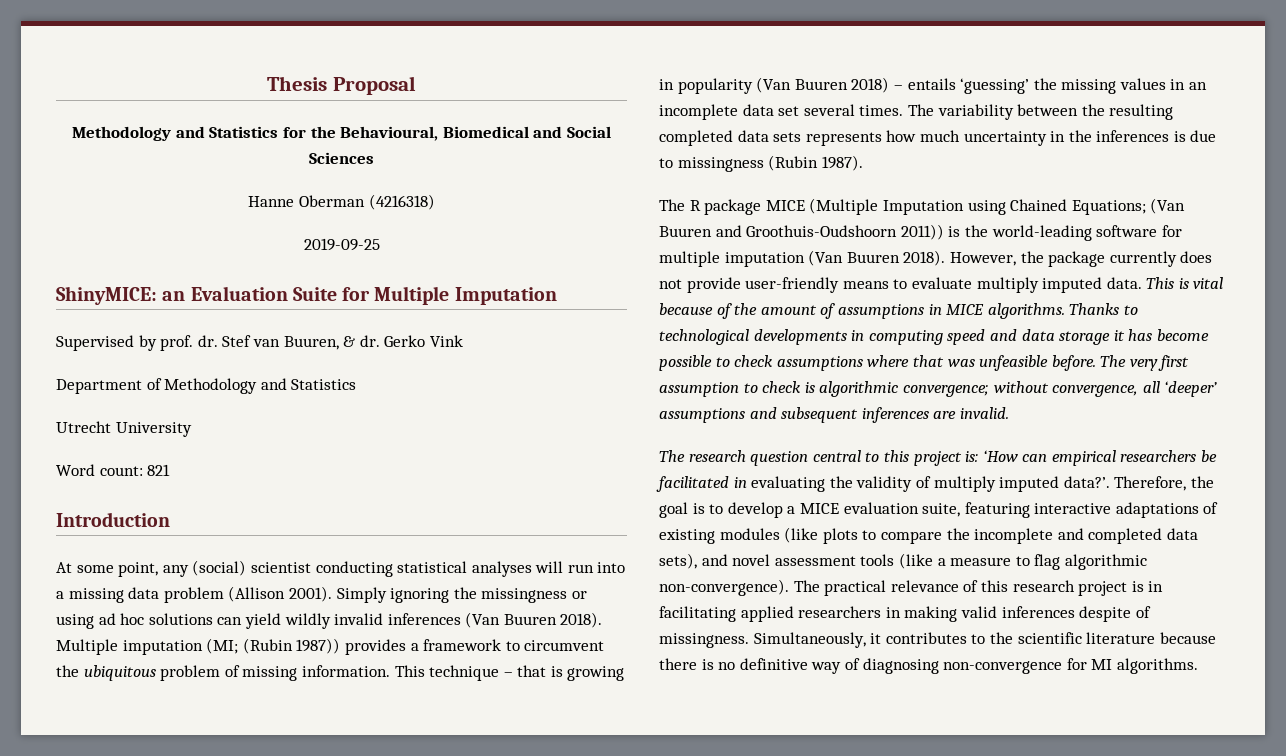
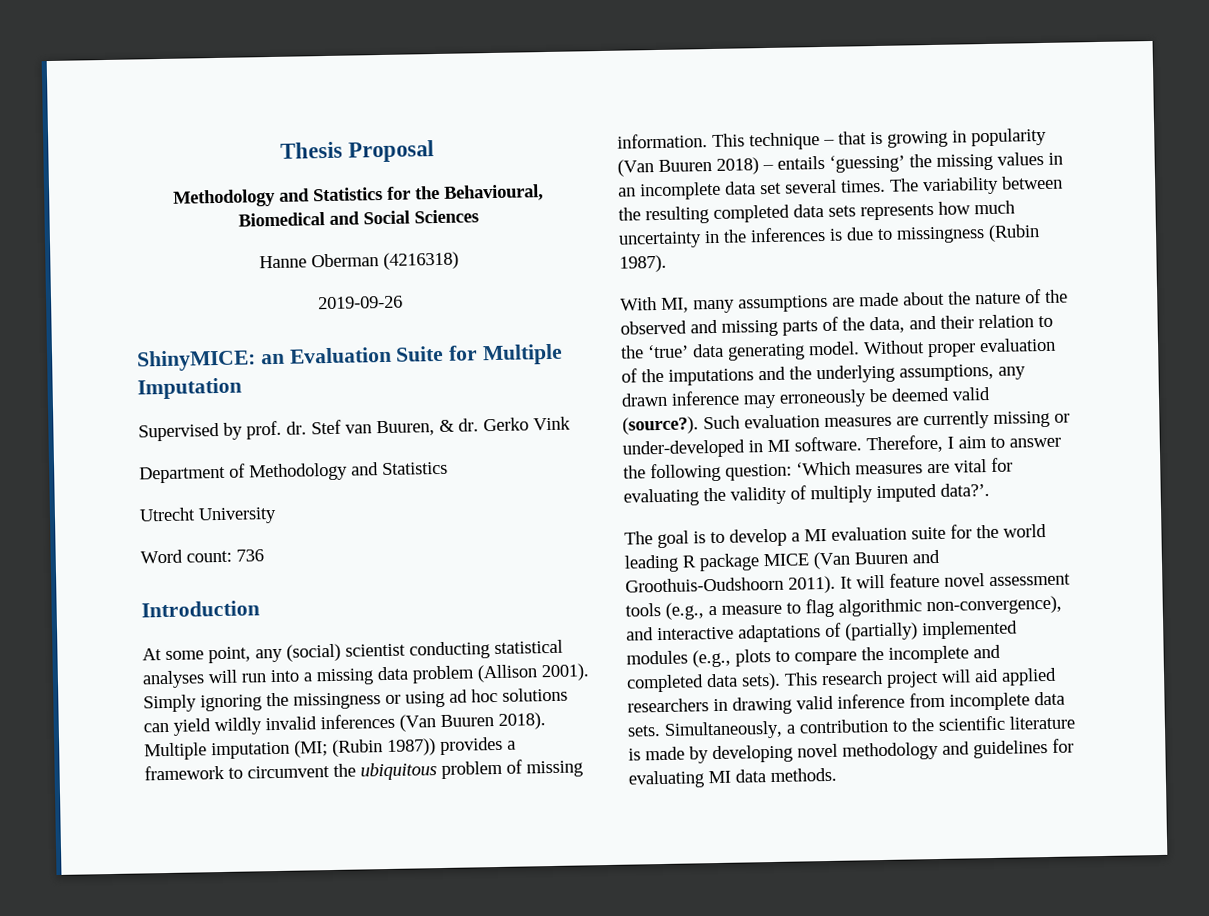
- 2019-09-25
+ 2019-09-26
- Word count: 821
+ Word count: 736
- The R package MICE (Multiple Imputation using Chained Equations; (Van Buuren and Groothuis-Oudshoorn 2011)) is the world-leading software for multiple imputation (Van Buuren 2018). However, the package currently does not provide user-friendly means to evaluate multiply imputed data. This is vital because of the amount of assumptions in MICE algorithms. Thanks to technological developments in computing speed and data storage it has become possible to check assumptions where that was unfeasible before. The very first assumption to check is algorithmic convergence; without convergence, all ‘deeper’ assumptions and subsequent inferences are invalid.
- The research question central to this project is: ‘How can empirical researchers be facilitated in evaluating the validity of multiply imputed data?’. Therefore, the goal is to develop a MICE evaluation suite, featuring interactive adaptations of existing modules (like plots to compare the incomplete and completed data sets), and novel assessment tools (like a measure to flag algorithmic non-convergence). The practical relevance of this research project is in facilitating applied researchers in making valid inferences despite of missingness. Simultaneously, it contributes to the scientific literature because there is no definitive way of diagnosing non-convergence for MI algorithms.
+ With MI, many assumptions are made about the nature of the observed and missing parts of the data, and their relation to the ‘true’ data generating model. Without proper evaluation of the imputations and the underlying assumptions, any drawn inference may erroneously be deemed valid (source?). Such evaluation measures are currently missing or under-developed in MI software. Therefore, I aim to answer the following question: ‘Which measures are vital for evaluating the validity of multiply imputed data?’.
+ The goal is to develop a MI evaluation suite for the world leading R package MICE (Van Buuren and Groothuis-Oudshoorn 2011). It will feature novel assessment tools (e.g., a measure to flag algorithmic non-convergence), and interactive adaptations of (partially) implemented modules (e.g., plots to compare the incomplete and completed data sets). This research project will aid applied researchers in drawing valid inference from incomplete data sets. Simultaneously, a contribution to the scientific literature is made by developing novel methodology and guidelines for evaluating MI data methods.

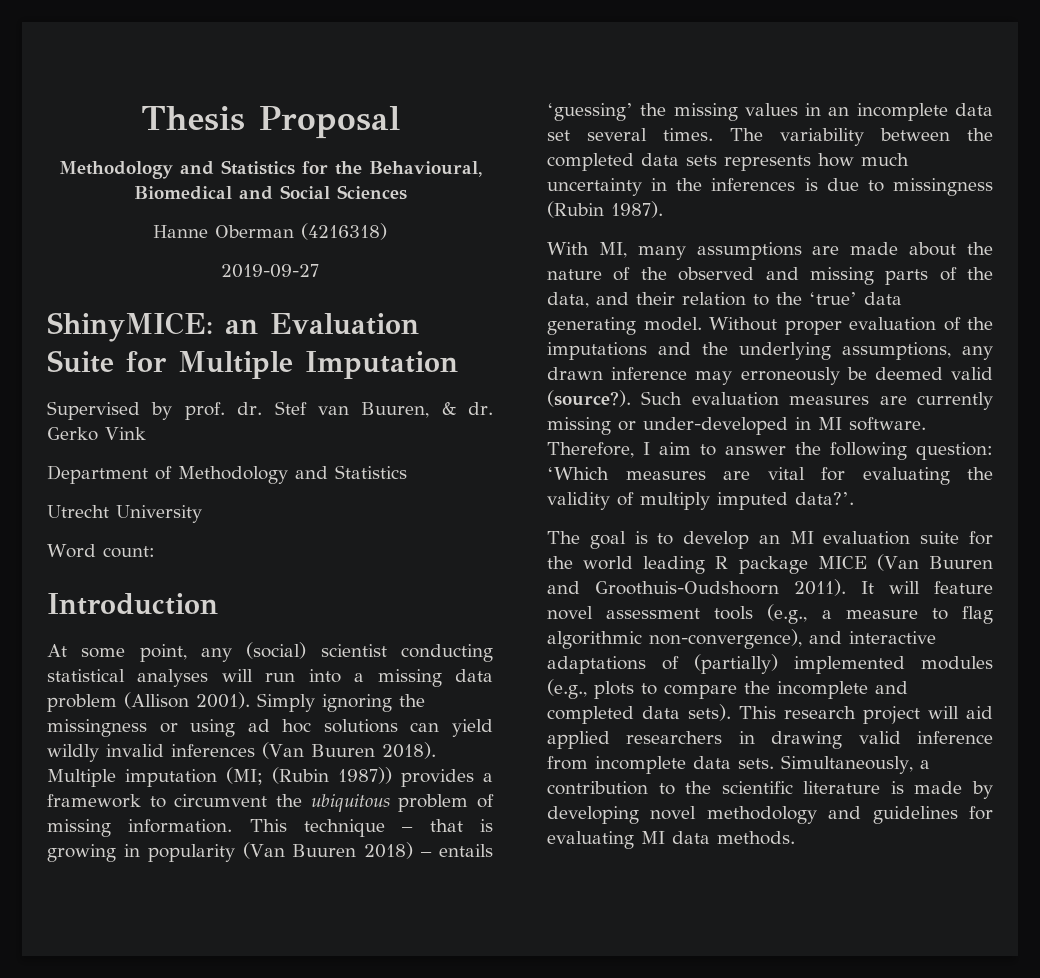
- 2019-09-26
+ 2019-09-27
- Word count: 736
+ Word count:
- The variability between the resulting completed data sets represents how much uncertainty in the inferences is due to missingness (Rubin 1987).
+ The variability between the completed data sets represents how much uncertainty in the inferences is due to missingness (Rubin 1987).
- The goal is to develop a MI evaluation suite for the world leading R package MICE (Van Buuren and Groothuis-Oudshoorn 2011).
+ The goal is to develop an MI evaluation suite for the world leading R package MICE (Van Buuren and Groothuis-Oudshoorn 2011).

